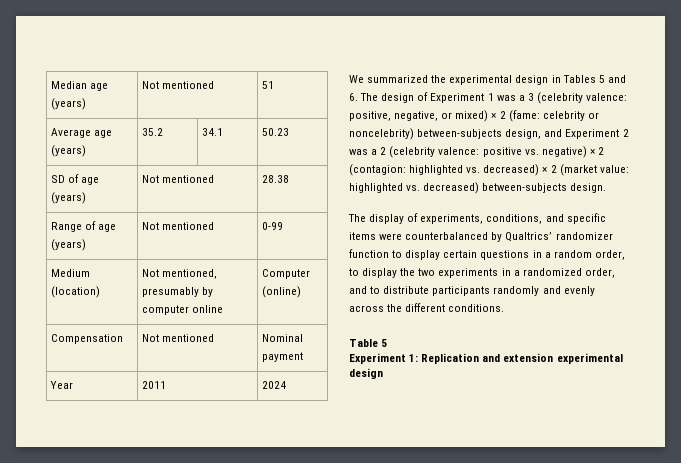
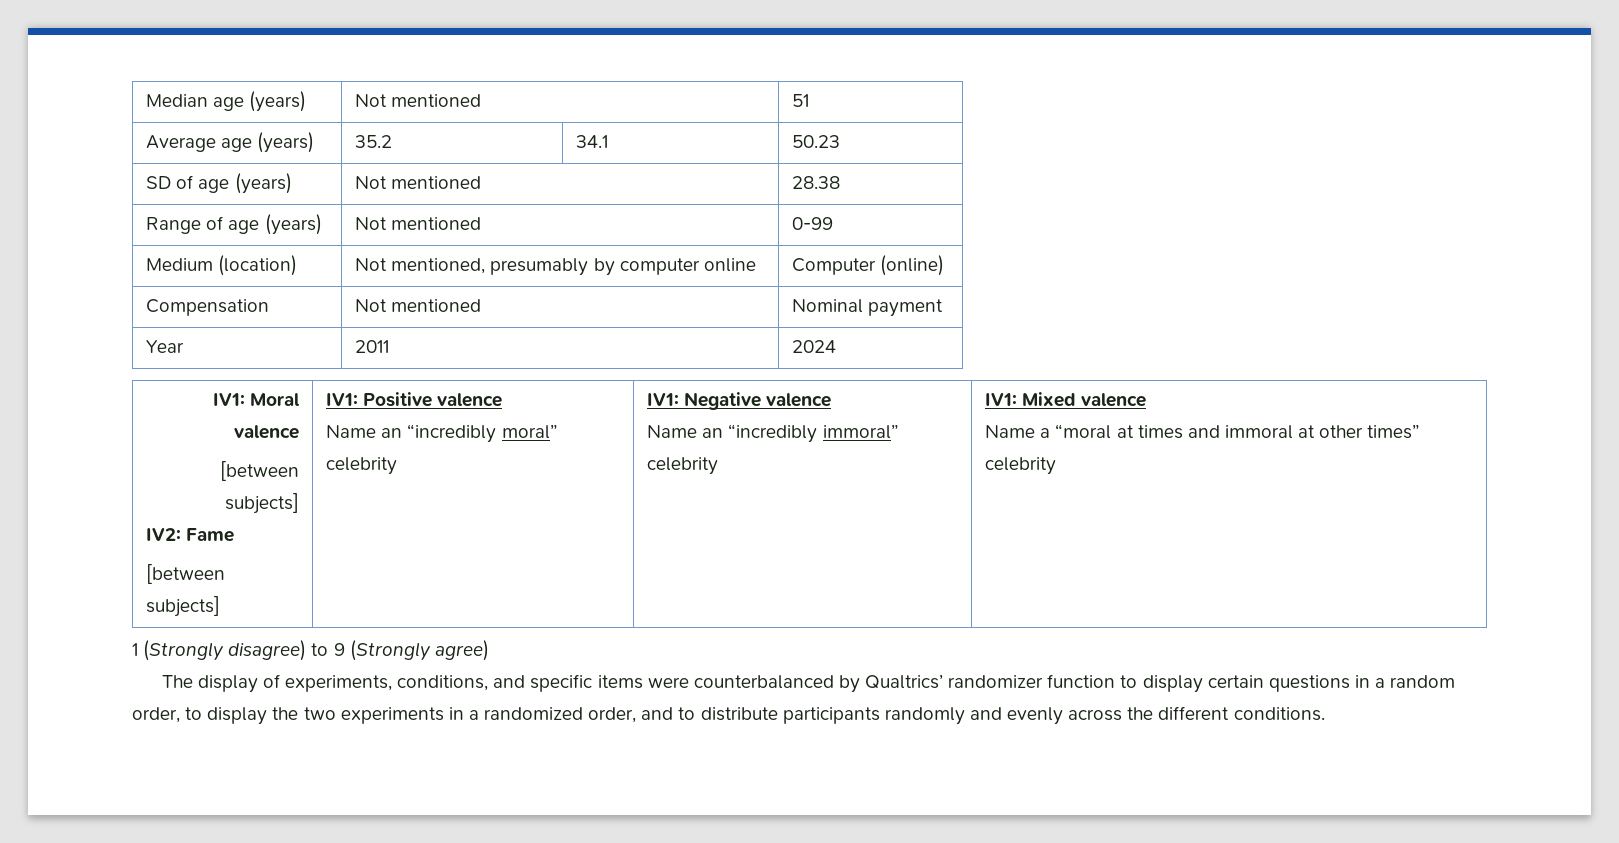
- We summarized the experimental design in Tables 5 and 6. The design of Experiment 1 was a 3 (celebrity valence: positive, negative, or mixed) × 2 (fame: celebrity or noncelebrity) between-subjects design, and Experiment 2 was a 2 (celebrity valence: positive vs. negative) × 2 (contagion: highlighted vs. decreased) × 2 (market value: highlighted vs. decreased) between-subjects design.
+ IV1: Moral valence
+ [between subjects]
+ IV2: Fame
+ [between subjects] | IV1: Positive valence
+ Name an “incredibly moral” celebrity | IV1: Negative valence
+ Name an “incredibly immoral” celebrity | IV1: Mixed valence
+ Name a “moral at times and immoral at other times” celebrity
+ 1 (Strongly disagree) to 9 (Strongly agree)
- Table 5
- Experiment 1: Replication and extension experimental design

